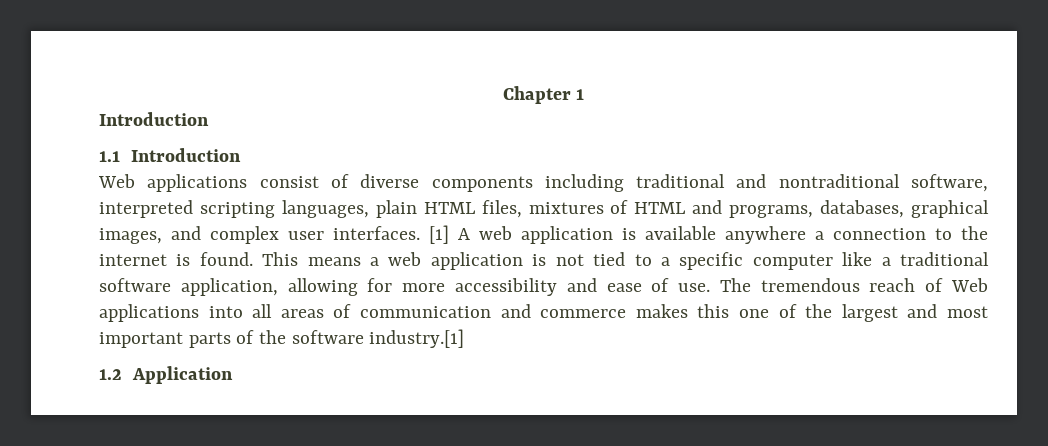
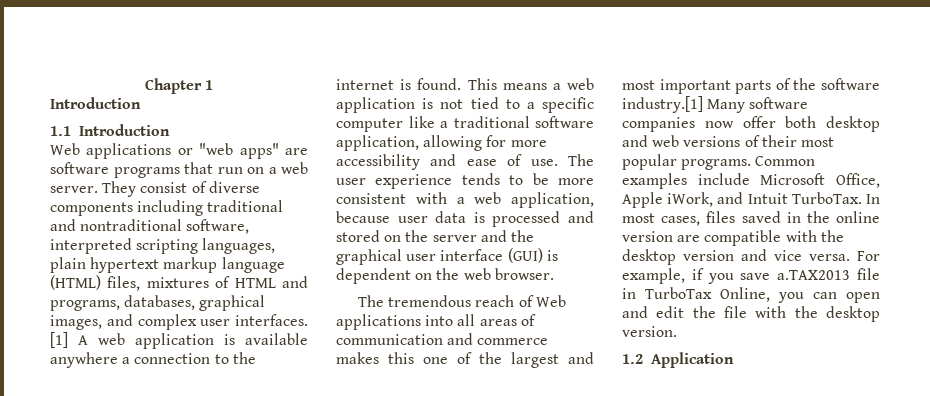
- Web applications consist of diverse components including traditional and nontraditional software, interpreted scripting languages, plain HTML files, mixtures of HTML and programs, databases, graphical images, and complex user interfaces.
+ Web applications or "web apps" are software programs that run on a web server. They consist of diverse components including traditional and nontraditional software, interpreted scripting languages, plain hypertext markup language (HTML) files, mixtures of HTML and programs, databases, graphical images, and complex user interfaces.
- The tremendous reach of Web applications into all areas of communication and commerce makes this one of the largest and most important parts of the software industry.[1]
+ The user experience tends to be more consistent with a web application, because user data is processed and stored on the server and the graphical user interface (GUI) is dependent on the web browser.
+ The tremendous reach of Web applications into all areas of communication and commerce makes this one of the largest and most important parts of the software industry.[1] Many software companies now offer both desktop and web versions of their most popular programs. Common examples include Microsoft Office, Apple iWork, and Intuit TurboTax. In most cases, files saved in the online version are compatible with the desktop version and vice versa. For example, if you save a.TAX2013 file in TurboTax Online, you can open and edit the file with the desktop version.

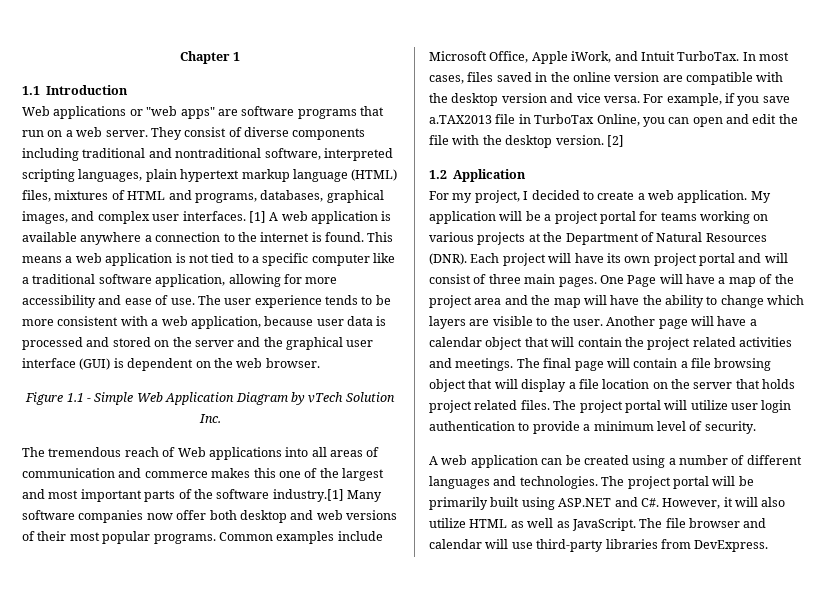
  Chapter 1
- Introduction
+ Figure 1.1 - Simple Web Application Diagram by vTech Solution Inc.
+ [2]
+ For my project, I decided to create a web application. My application will be a project portal for teams working on various projects at the Department of Natural Resources (DNR). Each project will have its own project portal and will consist of three main pages. One Page will have a map of the project area and the map will have the ability to change which layers are visible to the user. Another page will have a calendar object that will contain the project related activities and meetings. The final page will contain a file browsing object that will display a file location on the server that holds project related files. The project portal will utilize user login authentication to provide a minimum level of security.
+ A web application can be created using a number of different languages and technologies. The project portal will be primarily built using ASP.NET and C#. However, it will also utilize HTML as well as JavaScript. The file browser and calendar will use third-party libraries from DevExpress.

